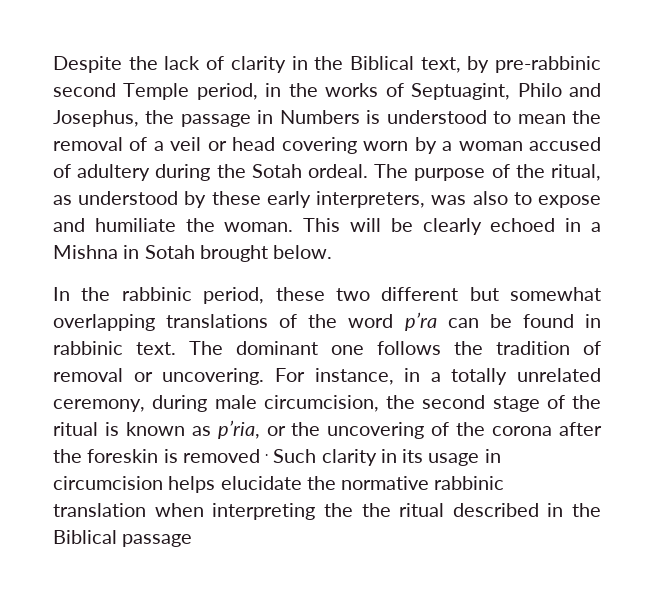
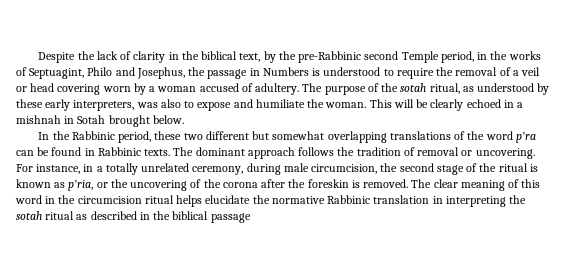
- Despite the lack of clarity in the Biblical text, by pre-rabbinic second Temple period, in the works of Septuagint, Philo and Josephus, the passage in Numbers is understood to mean the removal of a veil or head covering worn by a woman accused of adultery during the Sotah ordeal.
+ Despite the lack of clarity in the biblical text, by the pre-Rabbinic second Temple period, in the works of Septuagint, Philo and Josephus, the passage in Numbers is understood to require the removal of a veil or head covering worn by a woman accused of adultery.
- The purpose of the ritual, as understood by these early interpreters, was also to expose and humiliate the woman.
+ The purpose of the sotah ritual, as understood by these early interpreters, was also to expose and humiliate the woman.
- This will be clearly echoed in a Mishna in Sotah brought below.
+ This will be clearly echoed in a mishnah in Sotah brought below.
- In the rabbinic period, these two different but somewhat overlapping translations of the word p’ra can be found in rabbinic text.
+ In the Rabbinic period, these two different but somewhat overlapping translations of the word p’ra can be found in Rabbinic texts.
- The dominant one follows the tradition of removal or uncovering.
+ The dominant approach follows the tradition of removal or uncovering.
- For instance, in a totally unrelated ceremony, during male circumcision, the second stage of the ritual is known as p’ria, or the uncovering of the corona after the foreskin is removed . Such clarity in its usage in circumcision helps elucidate the normative rabbinic translation when interpreting the the ritual described in the Biblical passage
+ For instance, in a totally unrelated ceremony, during male circumcision, the second stage of the ritual is known as p’ria, or the uncovering of the corona after the foreskin is removed. The clear meaning of this word in the circumcision ritual helps elucidate the normative Rabbinic translation in interpreting the sotah ritual as described in the biblical passage

